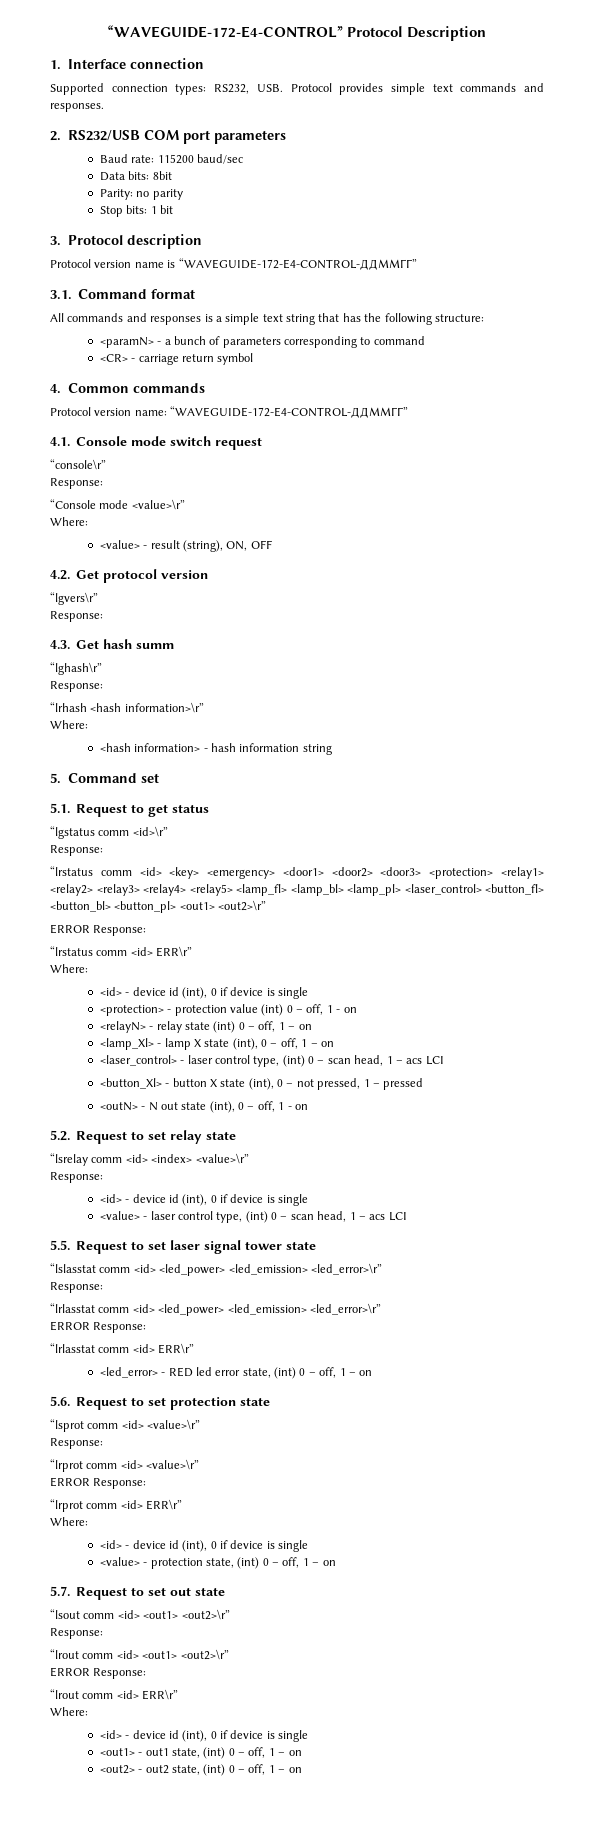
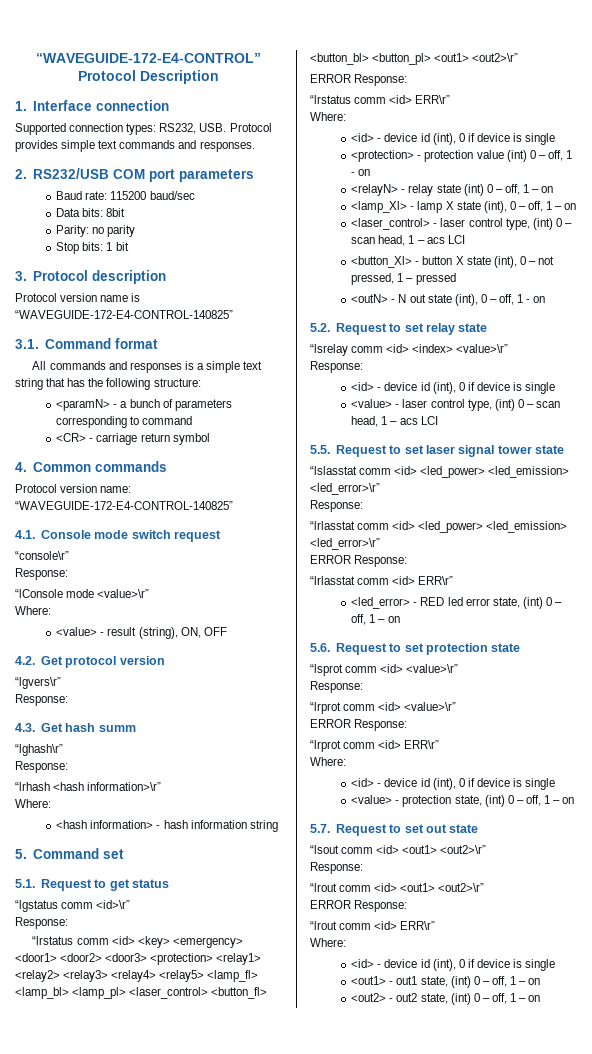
- Protocol version name is “WAVEGUIDE-172-E4-CONTROL-ДДММГГ”
+ Protocol version name is “WAVEGUIDE-172-E4-CONTROL-140825”
- Protocol version name: “WAVEGUIDE-172-E4-CONTROL-ДДММГГ”
+ Protocol version name: “WAVEGUIDE-172-E4-CONTROL-140825”
- “Console mode <value>\r”
+ “lConsole mode <value>\r”

